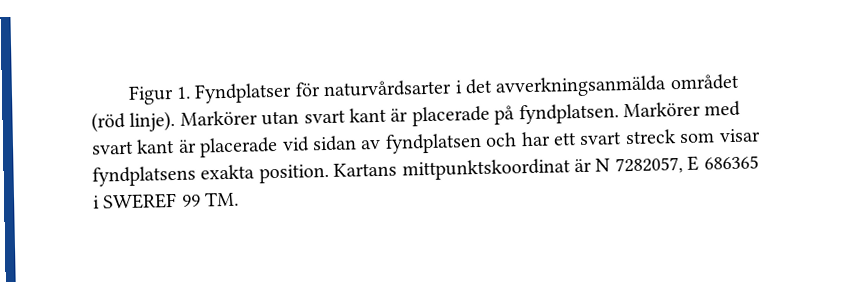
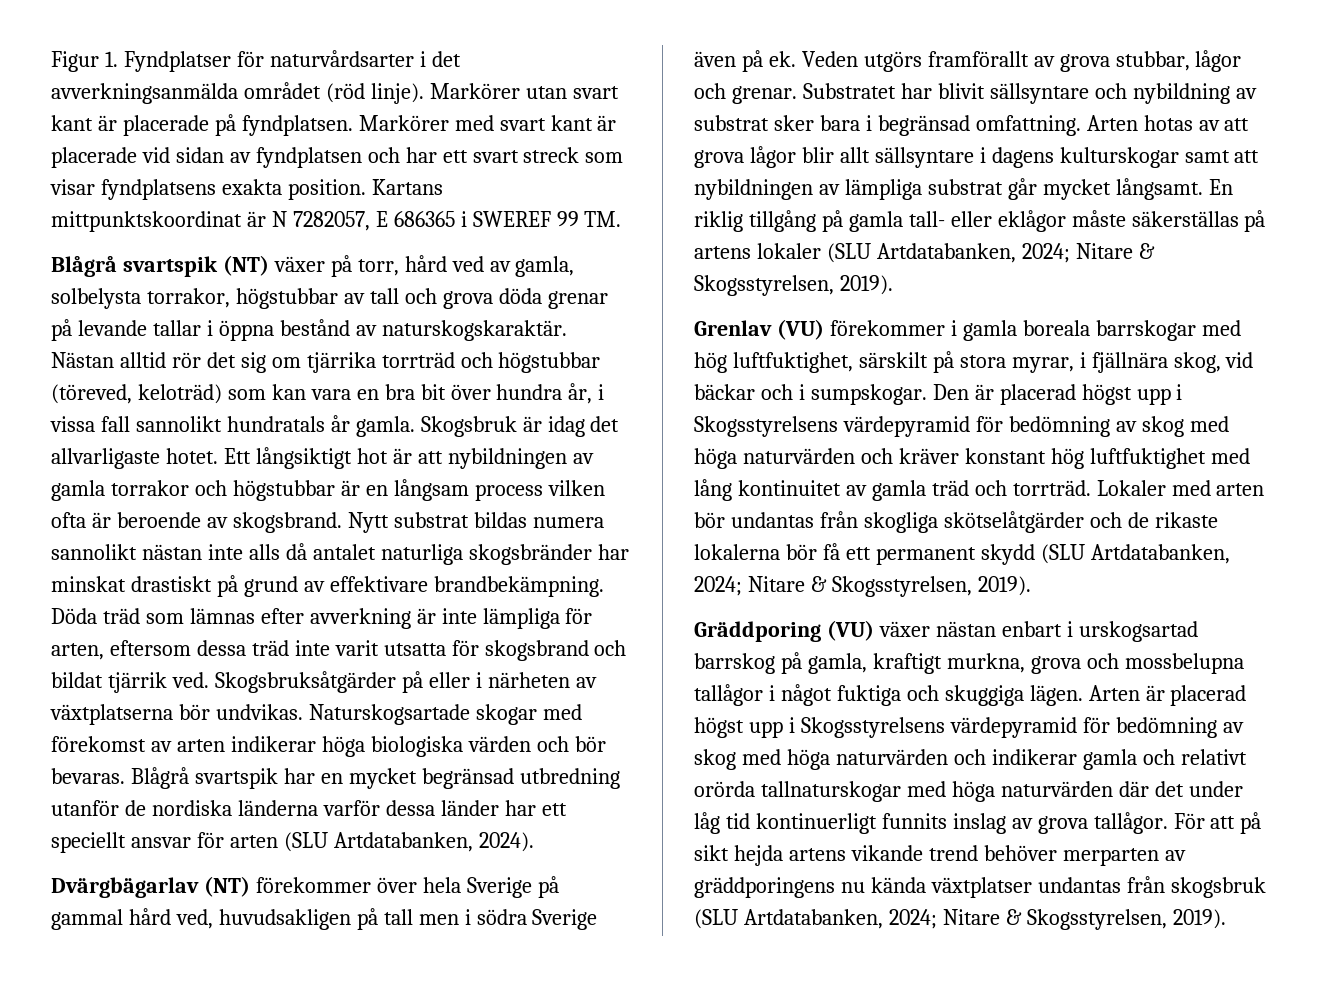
+ Blågrå svartspik (NT) växer på torr, hård ved av gamla, solbelysta torrakor, högstubbar av tall och grova döda grenar på levande tallar i öppna bestånd av naturskogskaraktär. Nästan alltid rör det sig om tjärrika torrträd och högstubbar (töreved, keloträd) som kan vara en bra bit över hundra år, i vissa fall sannolikt hundratals år gamla. Skogsbruk är idag det allvarligaste hotet. Ett långsiktigt hot är att nybildningen av gamla torrakor och högstubbar är en långsam process vilken ofta är beroende av skogsbrand. Nytt substrat bildas numera sannolikt nästan inte alls då antalet naturliga skogsbränder har minskat drastiskt på grund av effektivare brandbekämpning. Döda träd som lämnas efter avverkning är inte lämpliga för arten, eftersom dessa träd inte varit utsatta för skogsbrand och bildat tjärrik ved. Skogsbruksåtgärder på eller i närheten av växtplatserna bör undvikas. Naturskogsartade skogar med förekomst av arten indikerar höga biologiska värden och bör bevaras. Blågrå svartspik har en mycket begränsad utbredning utanför de nordiska länderna varför dessa länder har ett speciellt ansvar för arten (SLU Artdatabanken, 2024).
+ Dvärgbägarlav (NT) förekommer över hela Sverige på gammal hård ved, huvudsakligen på tall men i södra Sverige även på ek. Veden utgörs framförallt av grova stubbar, lågor och grenar. Substratet har blivit sällsyntare och nybildning av substrat sker bara i begränsad omfattning. Arten hotas av att grova lågor blir allt sällsyntare i dagens kulturskogar samt att nybildningen av lämpliga substrat går mycket långsamt. En riklig tillgång på gamla tall- eller eklågor måste säkerställas på artens lokaler (SLU Artdatabanken, 2024; Nitare & Skogsstyrelsen, 2019).
+ Grenlav (VU) förekommer i gamla boreala barrskogar med hög luftfuktighet, särskilt på stora myrar, i fjällnära skog, vid bäckar och i sumpskogar. Den är placerad högst upp i Skogsstyrelsens värdepyramid för bedömning av skog med höga naturvärden och kräver konstant hög luftfuktighet med lång kontinuitet av gamla träd och torrträd. Lokaler med arten bör undantas från skogliga skötselåtgärder och de rikaste lokalerna bör få ett permanent skydd (SLU Artdatabanken, 2024; Nitare & Skogsstyrelsen, 2019).
+ Gräddporing (VU) växer nästan enbart i urskogsartad barrskog på gamla, kraftigt murkna, grova och mossbelupna tallågor i något fuktiga och skuggiga lägen. Arten är placerad högst upp i Skogsstyrelsens värdepyramid för bedömning av skog med höga naturvärden och indikerar gamla och relativt orörda tallnaturskogar med höga naturvärden där det under låg tid kontinuerligt funnits inslag av grova tallågor. För att på sikt hejda artens vikande trend behöver merparten av gräddporingens nu kända växtplatser undantas från skogsbruk (SLU Artdatabanken, 2024; Nitare & Skogsstyrelsen, 2019).

